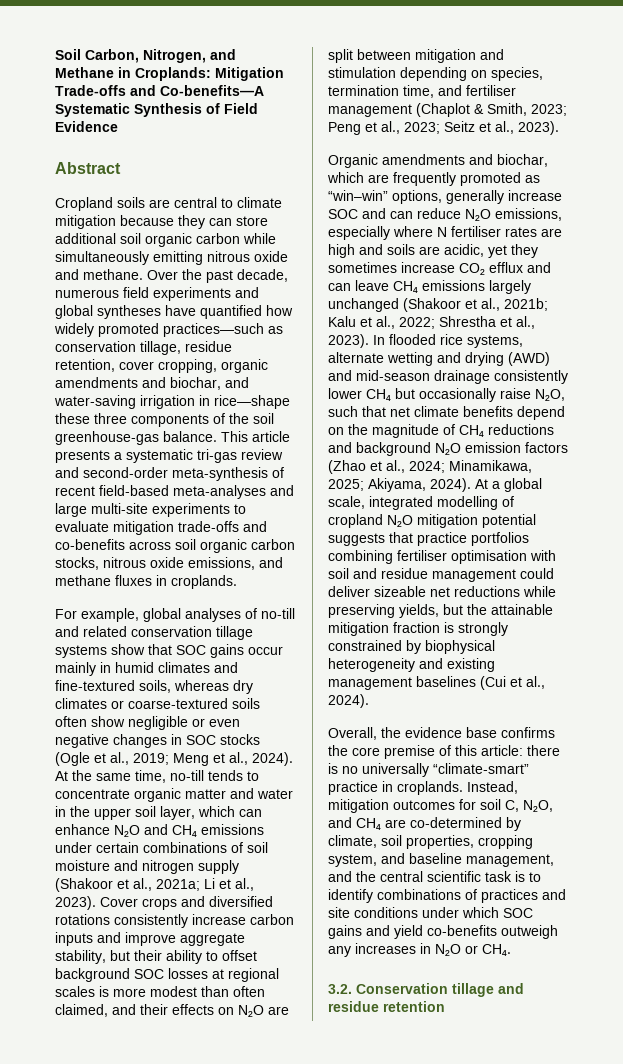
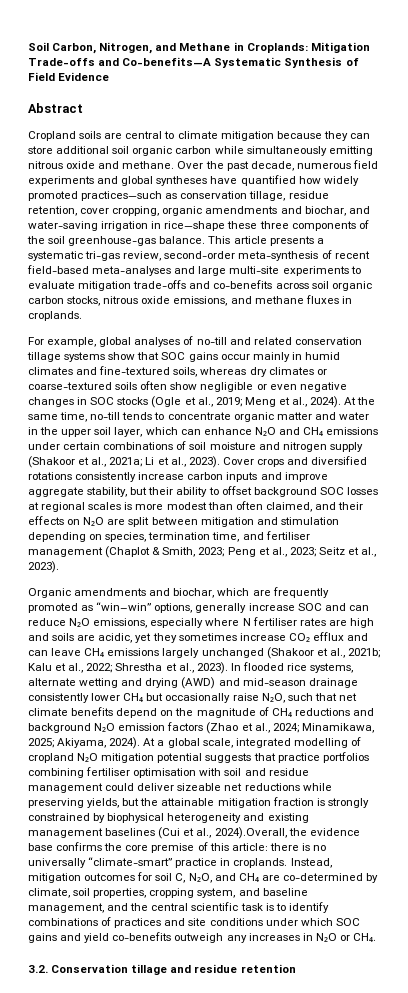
- This article presents a systematic tri-gas review and second-order meta-synthesis of recent field-based meta-analyses and large multi-site experiments to evaluate mitigation trade-offs and co-benefits across soil organic carbon stocks, nitrous oxide emissions, and methane fluxes in croplands.
+ This article presents a systematic tri-gas review, second-order meta-synthesis of recent field-based meta-analyses and large multi-site experiments to evaluate mitigation trade-offs and co-benefits across soil organic carbon stocks, nitrous oxide emissions, and methane fluxes in croplands.
- At a global scale, integrated modelling of cropland N₂O mitigation potential suggests that practice portfolios combining fertiliser optimisation with soil and residue management could deliver sizeable net reductions while preserving yields, but the attainable mitigation fraction is strongly constrained by biophysical heterogeneity and existing management baselines (Cui et al., 2024).
- Overall, the evidence base confirms the core premise of this article:
+ At a global scale, integrated modelling of cropland N₂O mitigation potential suggests that practice portfolios combining fertiliser optimisation with soil and residue management could deliver sizeable net reductions while preserving yields, but the attainable mitigation fraction is strongly constrained by biophysical heterogeneity and existing management baselines (Cui et al., 2024).Overall, the evidence base confirms the core premise of this article:

